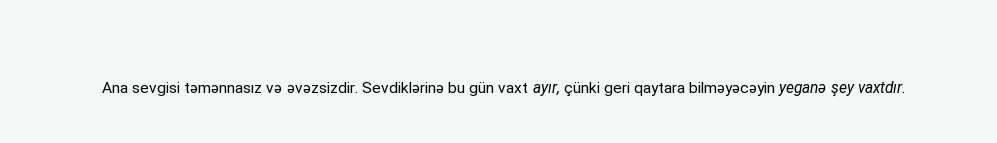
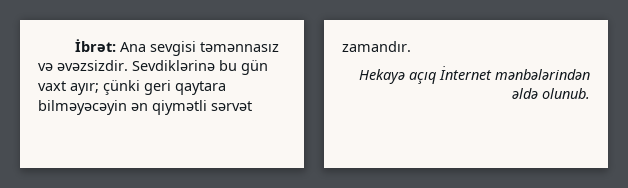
- Ana sevgisi təmənnasız və əvəzsizdir.
+ İbrət: Ana sevgisi təmənnasız və əvəzsizdir.
- Sevdiklərinə bu gün vaxt ayır, çünki geri qaytara bilməyəcəyin yeganə şey vaxtdır.
+ Sevdiklərinə bu gün vaxt ayır; çünki geri qaytara bilməyəcəyin ən qiymətli sərvət zamandır.
+ Hekayə açıq İnternet mənbələrindən əldə olunub.

